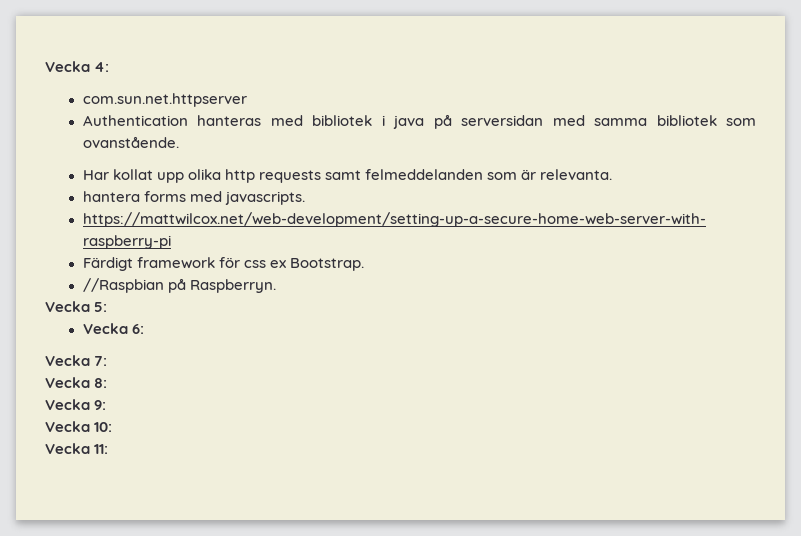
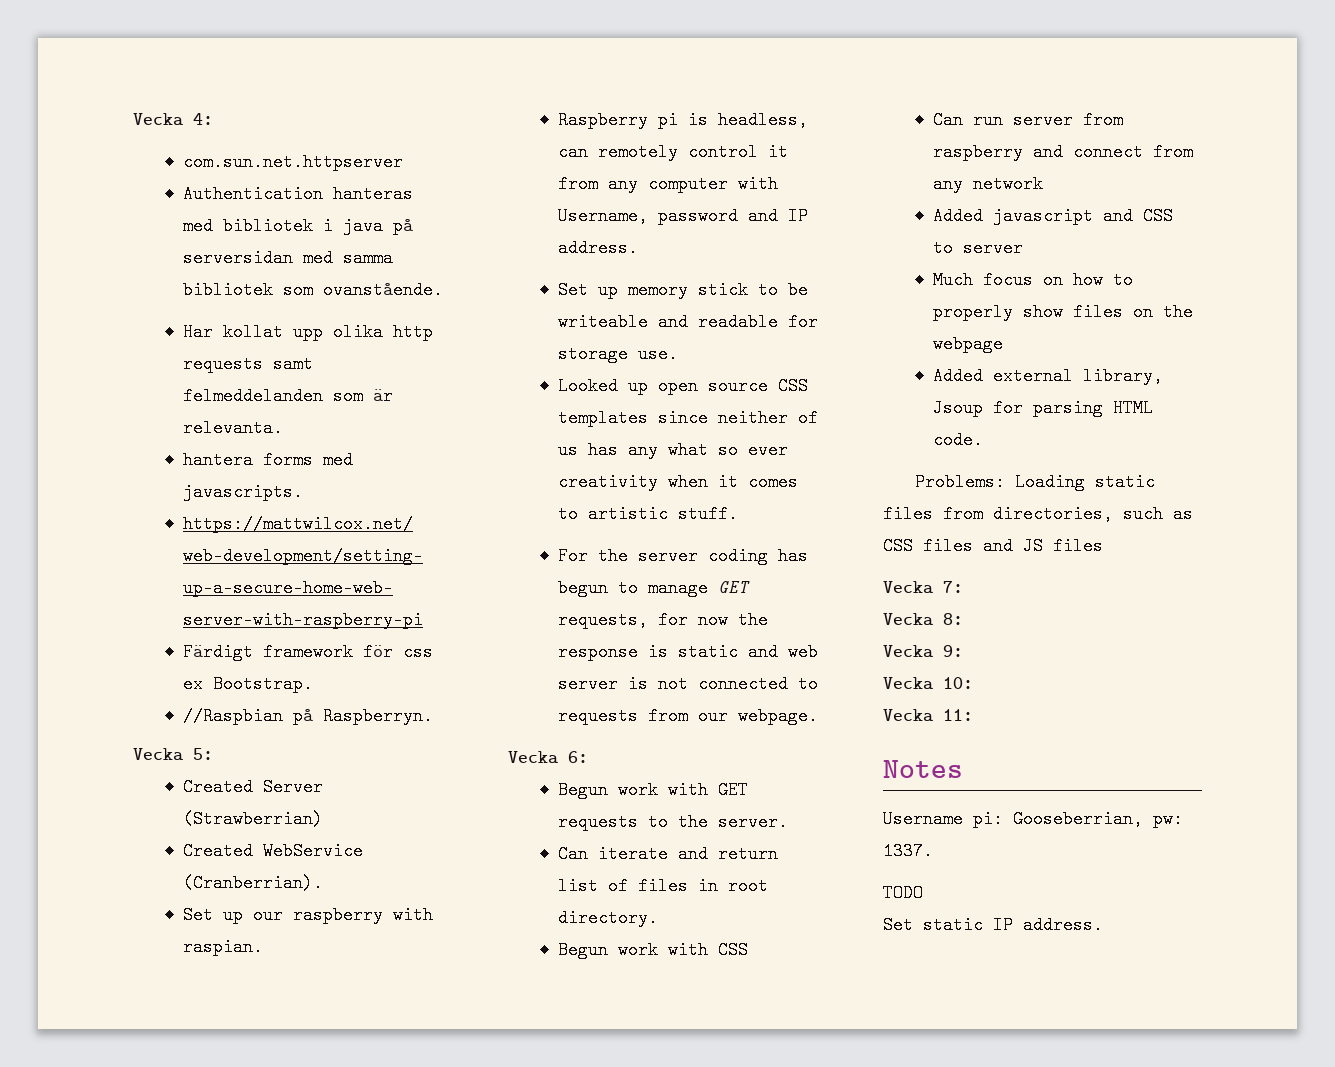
+ Created Server (Strawberrian)
+ Created WebService (Cranberrian).
+ Set up our raspberry with raspian.
+ Raspberry pi is headless, can remotely control it from any computer with Username, password and IP address.
+ Set up memory stick to be writeable and readable for storage use.
+ Looked up open source CSS templates since neither of us has any what so ever creativity when it comes to artistic stuff.
+ For the server coding has begun to manage GET requests, for now the response is static and web server is not connected to requests from our webpage.
  Vecka 6:
+ Begun work with GET requests to the server.
+ Can iterate and return list of files in root directory.
+ Begun work with CSS
+ Can run server from raspberry and connect from any network
+ Added javascript and CSS to server
+ Much focus on how to properly show files on the webpage
+ Added external library, Jsoup for parsing HTML code.
+ Problems: Loading static files from directories, such as CSS files and JS files
+ Notes
+ Username pi: Gooseberrian, pw: 1337.
+ TODO
+ Set static IP address.

